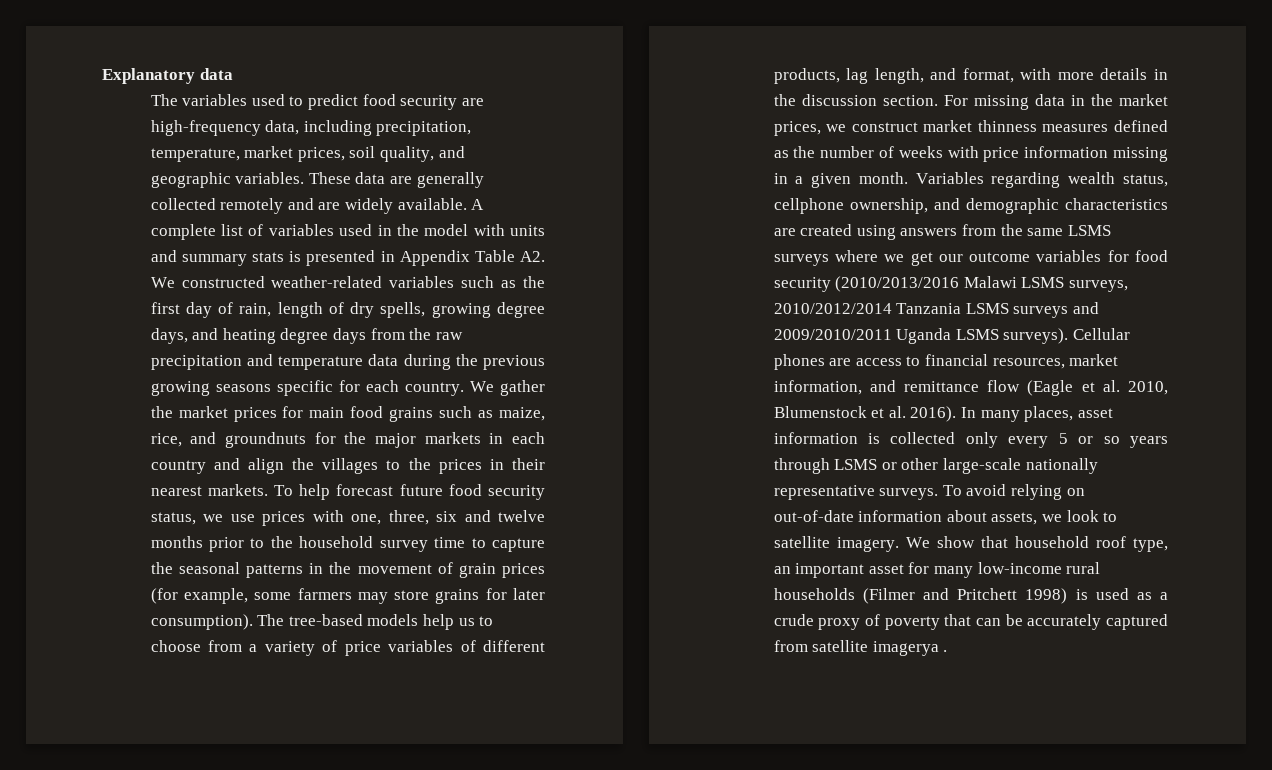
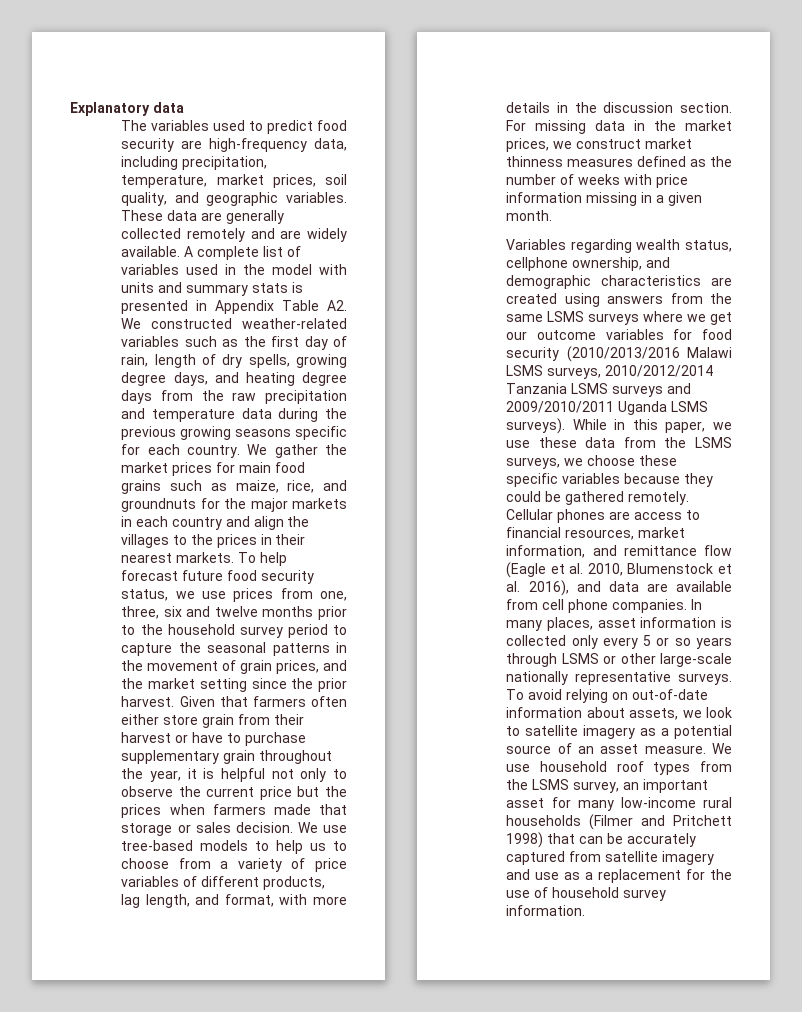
- To help forecast future food security status, we use prices with one, three, six and twelve months prior to the household survey time to capture the seasonal patterns in the movement of grain prices (for example, some farmers may store grains for later consumption). The tree-based models help us to choose from a variety of price variables of different products, lag length, and format, with more details in the discussion section.
+ To help forecast future food security status, we use prices from one, three, six and twelve months prior to the household survey period to capture the seasonal patterns in the movement of grain prices, and the market setting since the prior harvest. Given that farmers often either store grain from their harvest or have to purchase supplementary grain throughout the year, it is helpful not only to observe the current price but the prices when farmers made that storage or sales decision. We use tree-based models to help us to choose from a variety of price variables of different products, lag length, and format, with more details in the discussion section.
- For missing data in the market prices, we construct market thinness measures defined as the number of weeks with price information missing in a given month. Variables regarding wealth status, cellphone ownership, and demographic characteristics are created using answers from the same LSMS surveys where we get our outcome variables for food security (2010/2013/2016 Malawi LSMS surveys, 2010/2012/2014 Tanzania LSMS surveys and 2009/2010/2011 Uganda LSMS surveys).
+ For missing data in the market prices, we construct market thinness measures defined as the number of weeks with price information missing in a given month.
+ Variables regarding wealth status, cellphone ownership, and demographic characteristics are created using answers from the same LSMS surveys where we get our outcome variables for food security (2010/2013/2016 Malawi LSMS surveys, 2010/2012/2014 Tanzania LSMS surveys and 2009/2010/2011 Uganda LSMS surveys).
+ While in this paper, we use these data from the LSMS surveys, we choose these specific variables because they could be gathered remotely.
- Cellular phones are access to financial resources, market information, and remittance flow (Eagle et al. 2010, Blumenstock et al. 2016).
+ Cellular phones are access to financial resources, market information, and remittance flow (Eagle et al. 2010, Blumenstock et al. 2016), and data are available from cell phone companies.
- To avoid relying on out-of-date information about assets, we look to satellite imagery. We show that household roof type, an important asset for many low-income rural households (Filmer and Pritchett 1998) is used as a crude proxy of poverty that can be accurately captured from satellite imagerya .
+ To avoid relying on out-of-date information about assets, we look to satellite imagery as a potential source of an asset measure. We use household roof types from the LSMS survey, an important asset for many low-income rural households (Filmer and Pritchett 1998) that can be accurately captured from satellite imagery and use as a replacement for the use of household survey information.

